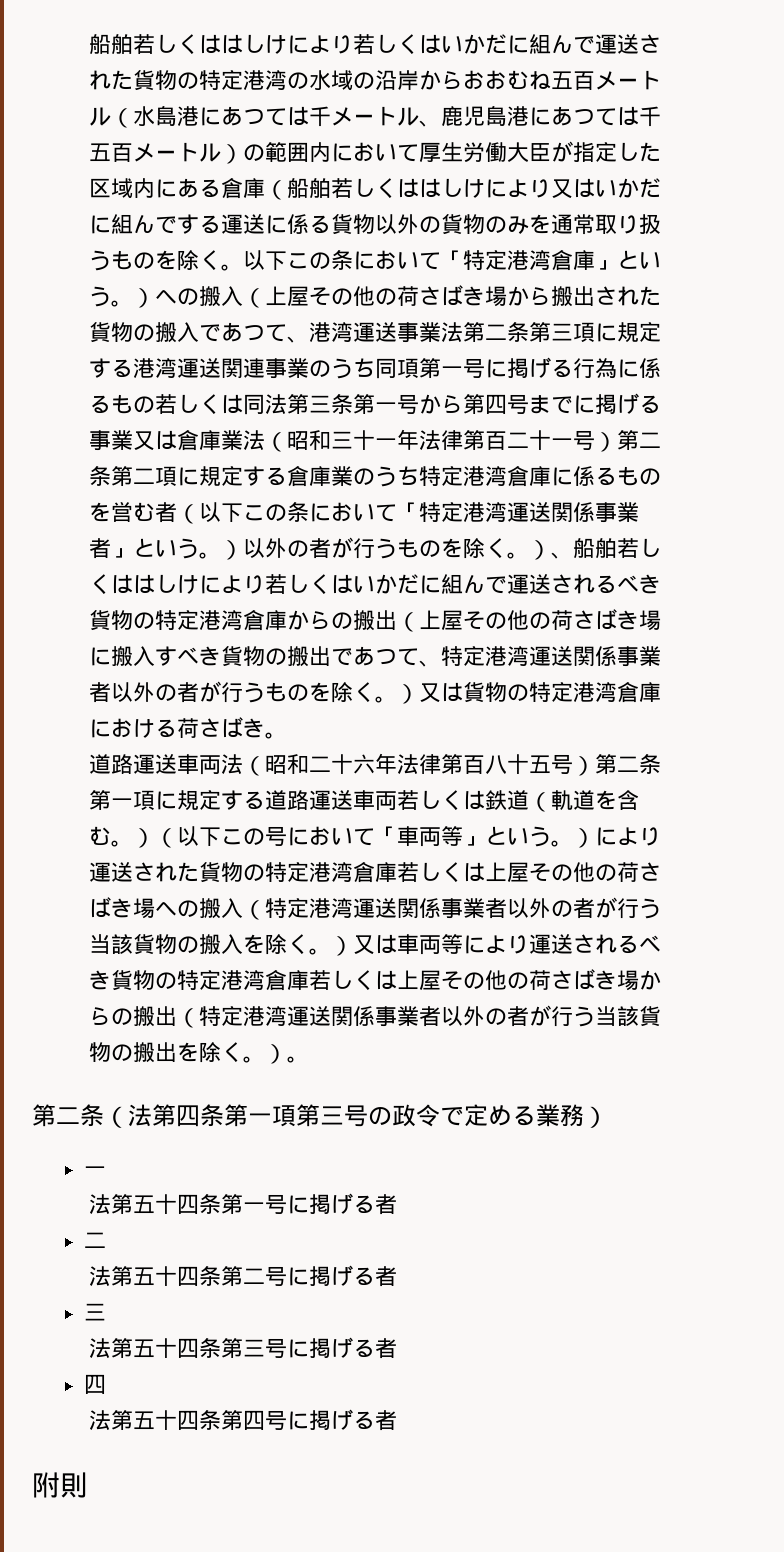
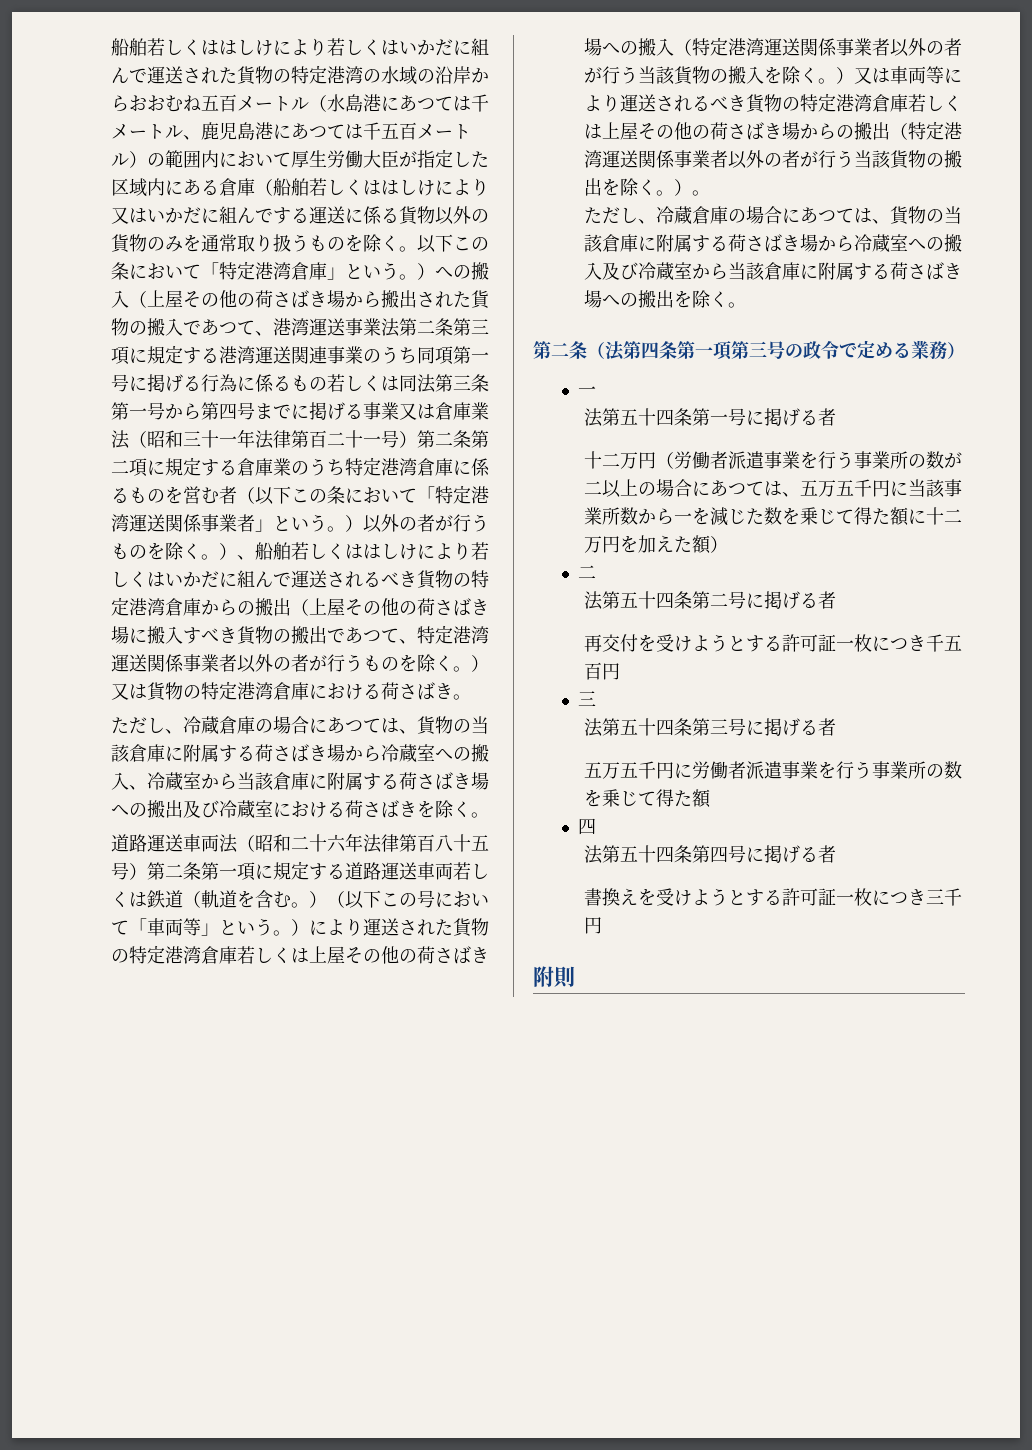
+ ただし、冷蔵倉庫の場合にあつては、貨物の当該倉庫に附属する荷さばき場から冷蔵室への搬入、冷蔵室から当該倉庫に附属する荷さばき場への搬出及び冷蔵室における荷さばきを除く。
+ ただし、冷蔵倉庫の場合にあつては、貨物の当該倉庫に附属する荷さばき場から冷蔵室への搬入及び冷蔵室から当該倉庫に附属する荷さばき場への搬出を除く。
+ 十二万円（労働者派遣事業を行う事業所の数が二以上の場合にあつては、五万五千円に当該事業所数から一を減じた数を乗じて得た額に十二万円を加えた額）
+ 再交付を受けようとする許可証一枚につき千五百円
+ 五万五千円に労働者派遣事業を行う事業所の数を乗じて得た額
+ 書換えを受けようとする許可証一枚につき三千円

